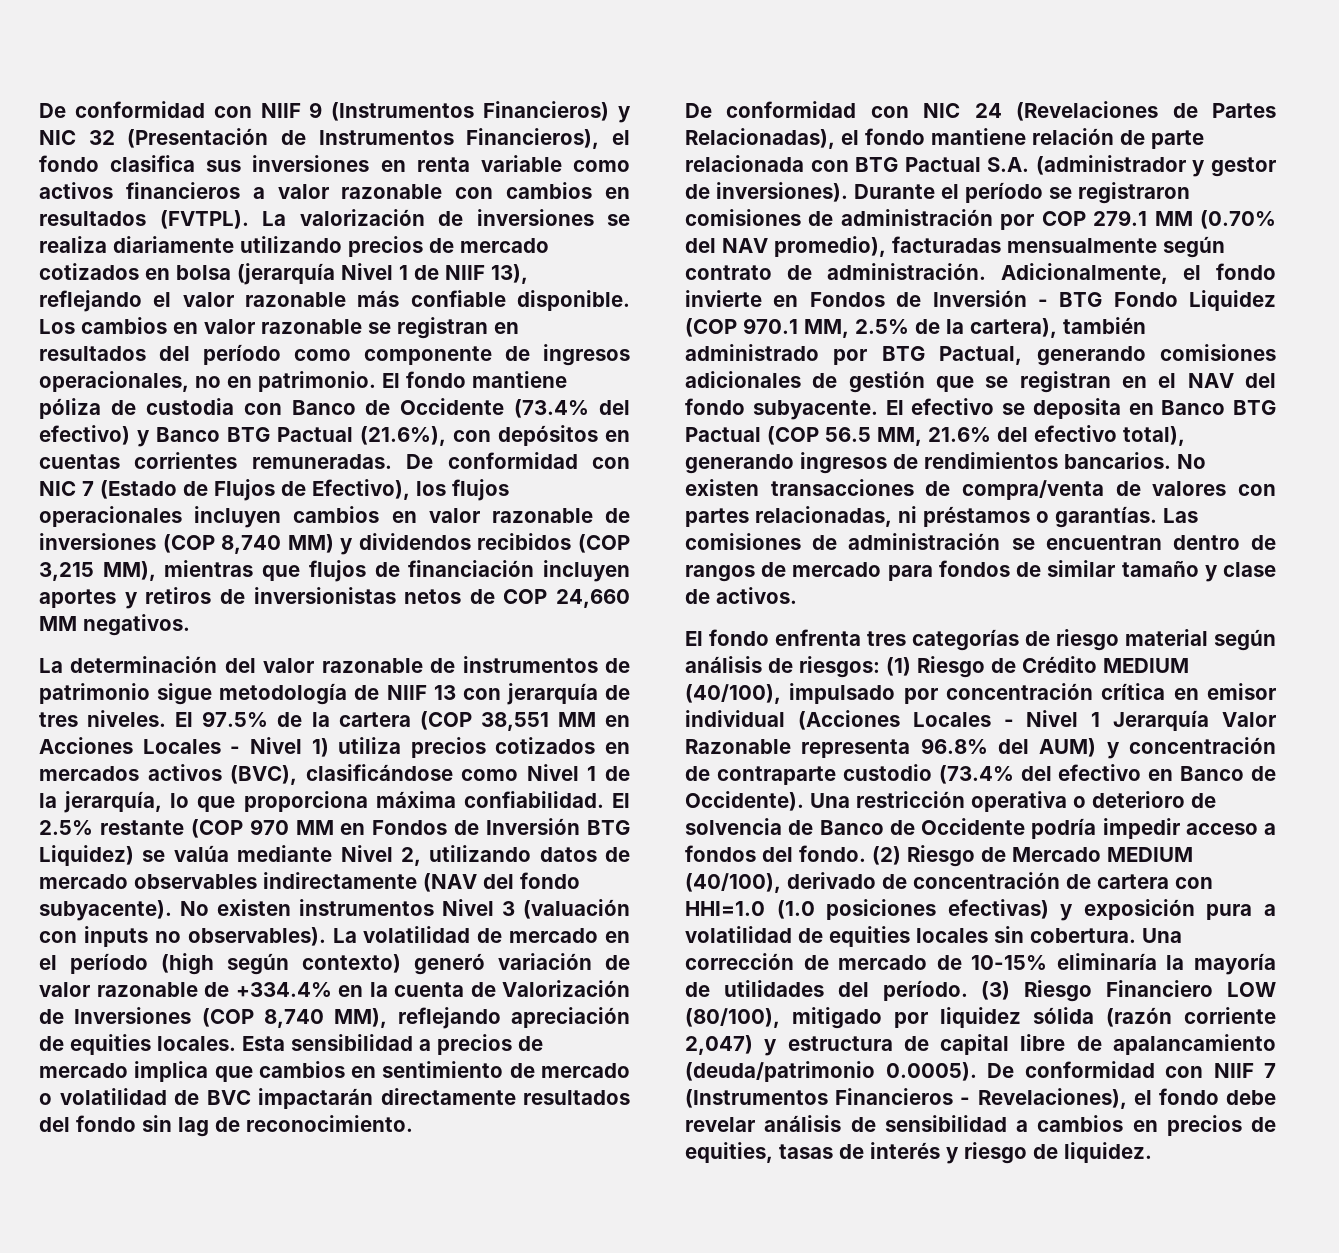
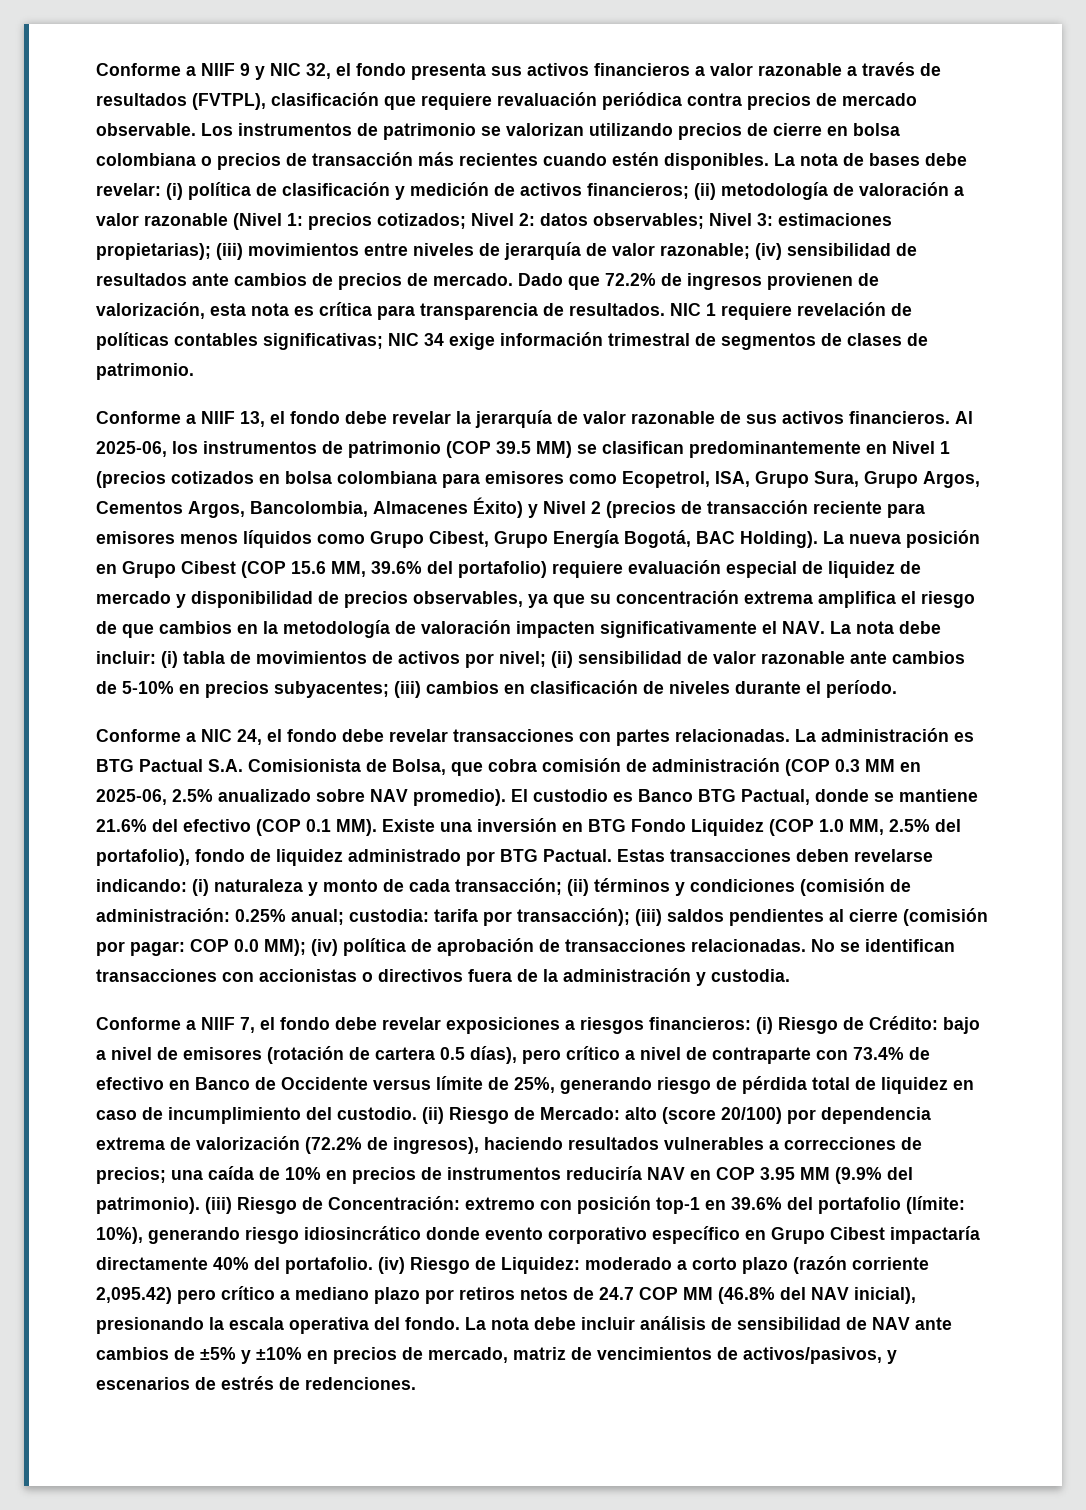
- De conformidad con NIIF 9 (Instrumentos Financieros) y NIC 32 (Presentación de Instrumentos Financieros), el fondo clasifica sus inversiones en renta variable como activos financieros a valor razonable con cambios en resultados (FVTPL). La valorización de inversiones se realiza diariamente utilizando precios de mercado cotizados en bolsa (jerarquía Nivel 1 de NIIF 13), reflejando el valor razonable más confiable disponible. Los cambios en valor razonable se registran en resultados del período como componente de ingresos operacionales, no en patrimonio. El fondo mantiene póliza de custodia con Banco de Occidente (73.4% del efectivo) y Banco BTG Pactual (21.6%), con depósitos en cuentas corrientes remuneradas. De conformidad con NIC 7 (Estado de Flujos de Efectivo), los flujos operacionales incluyen cambios en valor razonable de inversiones (COP 8,740 MM) y dividendos recibidos (COP 3,215 MM), mientras que flujos de financiación incluyen aportes y retiros de inversionistas netos de COP 24,660 MM negativos.
- La determinación del valor razonable de instrumentos de patrimonio sigue metodología de NIIF 13 con jerarquía de tres niveles. El 97.5% de la cartera (COP 38,551 MM en Acciones Locales - Nivel 1) utiliza precios cotizados en mercados activos (BVC), clasificándose como Nivel 1 de la jerarquía, lo que proporciona máxima confiabilidad. El 2.5% restante (COP 970 MM en Fondos de Inversión BTG Liquidez) se valúa mediante Nivel 2, utilizando datos de mercado observables indirectamente (NAV del fondo subyacente). No existen instrumentos Nivel 3 (valuación con inputs no observables). La volatilidad de mercado en el período (high según contexto) generó variación de valor razonable de +334.4% en la cuenta de Valorización de Inversiones (COP 8,740 MM), reflejando apreciación de equities locales. Esta sensibilidad a precios de mercado implica que cambios en sentimiento de mercado o volatilidad de BVC impactarán directamente resultados del fondo sin lag de reconocimiento.
- De conformidad con NIC 24 (Revelaciones de Partes Relacionadas), el fondo mantiene relación de parte relacionada con BTG Pactual S.A. (administrador y gestor de inversiones). Durante el período se registraron comisiones de administración por COP 279.1 MM (0.70% del NAV promedio), facturadas mensualmente según contrato de administración. Adicionalmente, el fondo invierte en Fondos de Inversión - BTG Fondo Liquidez (COP 970.1 MM, 2.5% de la cartera), también administrado por BTG Pactual, generando comisiones adicionales de gestión que se registran en el NAV del fondo subyacente. El efectivo se deposita en Banco BTG Pactual (COP 56.5 MM, 21.6% del efectivo total), generando ingresos de rendimientos bancarios. No existen transacciones de compra/venta de valores con partes relacionadas, ni préstamos o garantías. Las comisiones de administración se encuentran dentro de rangos de mercado para fondos de similar tamaño y clase de activos.
- El fondo enfrenta tres categorías de riesgo material según análisis de riesgos: (1) Riesgo de Crédito MEDIUM (40/100), impulsado por concentración crítica en emisor individual (Acciones Locales - Nivel 1 Jerarquía Valor Razonable representa 96.8% del AUM) y concentración de contraparte custodio (73.4% del efectivo en Banco de Occidente). Una restricción operativa o deterioro de solvencia de Banco de Occidente podría impedir acceso a fondos del fondo. (2) Riesgo de Mercado MEDIUM (40/100), derivado de concentración de cartera con HHI=1.0 (1.0 posiciones efectivas) y exposición pura a volatilidad de equities locales sin cobertura. Una corrección de mercado de 10-15% eliminaría la mayoría de utilidades del período. (3) Riesgo Financiero LOW (80/100), mitigado por liquidez sólida (razón corriente 2,047) y estructura de capital libre de apalancamiento (deuda/patrimonio 0.0005). De conformidad con NIIF 7 (Instrumentos Financieros - Revelaciones), el fondo debe revelar análisis de sensibilidad a cambios en precios de equities, tasas de interés y riesgo de liquidez.
+ Conforme a NIIF 9 y NIC 32, el fondo presenta sus activos financieros a valor razonable a través de resultados (FVTPL), clasificación que requiere revaluación periódica contra precios de mercado observable. Los instrumentos de patrimonio se valorizan utilizando precios de cierre en bolsa colombiana o precios de transacción más recientes cuando estén disponibles. La nota de bases debe revelar: (i) política de clasificación y medición de activos financieros; (ii) metodología de valoración a valor razonable (Nivel 1: precios cotizados; Nivel 2: datos observables; Nivel 3: estimaciones propietarias); (iii) movimientos entre niveles de jerarquía de valor razonable; (iv) sensibilidad de resultados ante cambios de precios de mercado. Dado que 72.2% de ingresos provienen de valorización, esta nota es crítica para transparencia de resultados. NIC 1 requiere revelación de políticas contables significativas; NIC 34 exige información trimestral de segmentos de clases de patrimonio.
+ Conforme a NIIF 13, el fondo debe revelar la jerarquía de valor razonable de sus activos financieros. Al 2025-06, los instrumentos de patrimonio (COP 39.5 MM) se clasifican predominantemente en Nivel 1 (precios cotizados en bolsa colombiana para emisores como Ecopetrol, ISA, Grupo Sura, Grupo Argos, Cementos Argos, Bancolombia, Almacenes Éxito) y Nivel 2 (precios de transacción reciente para emisores menos líquidos como Grupo Cibest, Grupo Energía Bogotá, BAC Holding). La nueva posición en Grupo Cibest (COP 15.6 MM, 39.6% del portafolio) requiere evaluación especial de liquidez de mercado y disponibilidad de precios observables, ya que su concentración extrema amplifica el riesgo de que cambios en la metodología de valoración impacten significativamente el NAV. La nota debe incluir: (i) tabla de movimientos de activos por nivel; (ii) sensibilidad de valor razonable ante cambios de 5-10% en precios subyacentes; (iii) cambios en clasificación de niveles durante el período.
+ Conforme a NIC 24, el fondo debe revelar transacciones con partes relacionadas. La administración es BTG Pactual S.A. Comisionista de Bolsa, que cobra comisión de administración (COP 0.3 MM en 2025-06, 2.5% anualizado sobre NAV promedio). El custodio es Banco BTG Pactual, donde se mantiene 21.6% del efectivo (COP 0.1 MM). Existe una inversión en BTG Fondo Liquidez (COP 1.0 MM, 2.5% del portafolio), fondo de liquidez administrado por BTG Pactual. Estas transacciones deben revelarse indicando: (i) naturaleza y monto de cada transacción; (ii) términos y condiciones (comisión de administración: 0.25% anual; custodia: tarifa por transacción); (iii) saldos pendientes al cierre (comisión por pagar: COP 0.0 MM); (iv) política de aprobación de transacciones relacionadas. No se identifican transacciones con accionistas o directivos fuera de la administración y custodia.
+ Conforme a NIIF 7, el fondo debe revelar exposiciones a riesgos financieros: (i) Riesgo de Crédito: bajo a nivel de emisores (rotación de cartera 0.5 días), pero crítico a nivel de contraparte con 73.4% de efectivo en Banco de Occidente versus límite de 25%, generando riesgo de pérdida total de liquidez en caso de incumplimiento del custodio. (ii) Riesgo de Mercado: alto (score 20/100) por dependencia extrema de valorización (72.2% de ingresos), haciendo resultados vulnerables a correcciones de precios; una caída de 10% en precios de instrumentos reduciría NAV en COP 3.95 MM (9.9% del patrimonio). (iii) Riesgo de Concentración: extremo con posición top-1 en 39.6% del portafolio (límite: 10%), generando riesgo idiosincrático donde evento corporativo específico en Grupo Cibest impactaría directamente 40% del portafolio. (iv) Riesgo de Liquidez: moderado a corto plazo (razón corriente 2,095.42) pero crítico a mediano plazo por retiros netos de 24.7 COP MM (46.8% del NAV inicial), presionando la escala operativa del fondo. La nota debe incluir análisis de sensibilidad de NAV ante cambios de ±5% y ±10% en precios de mercado, matriz de vencimientos de activos/pasivos, y escenarios de estrés de redenciones.

